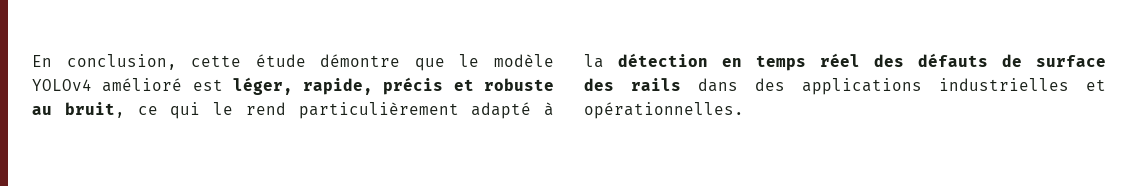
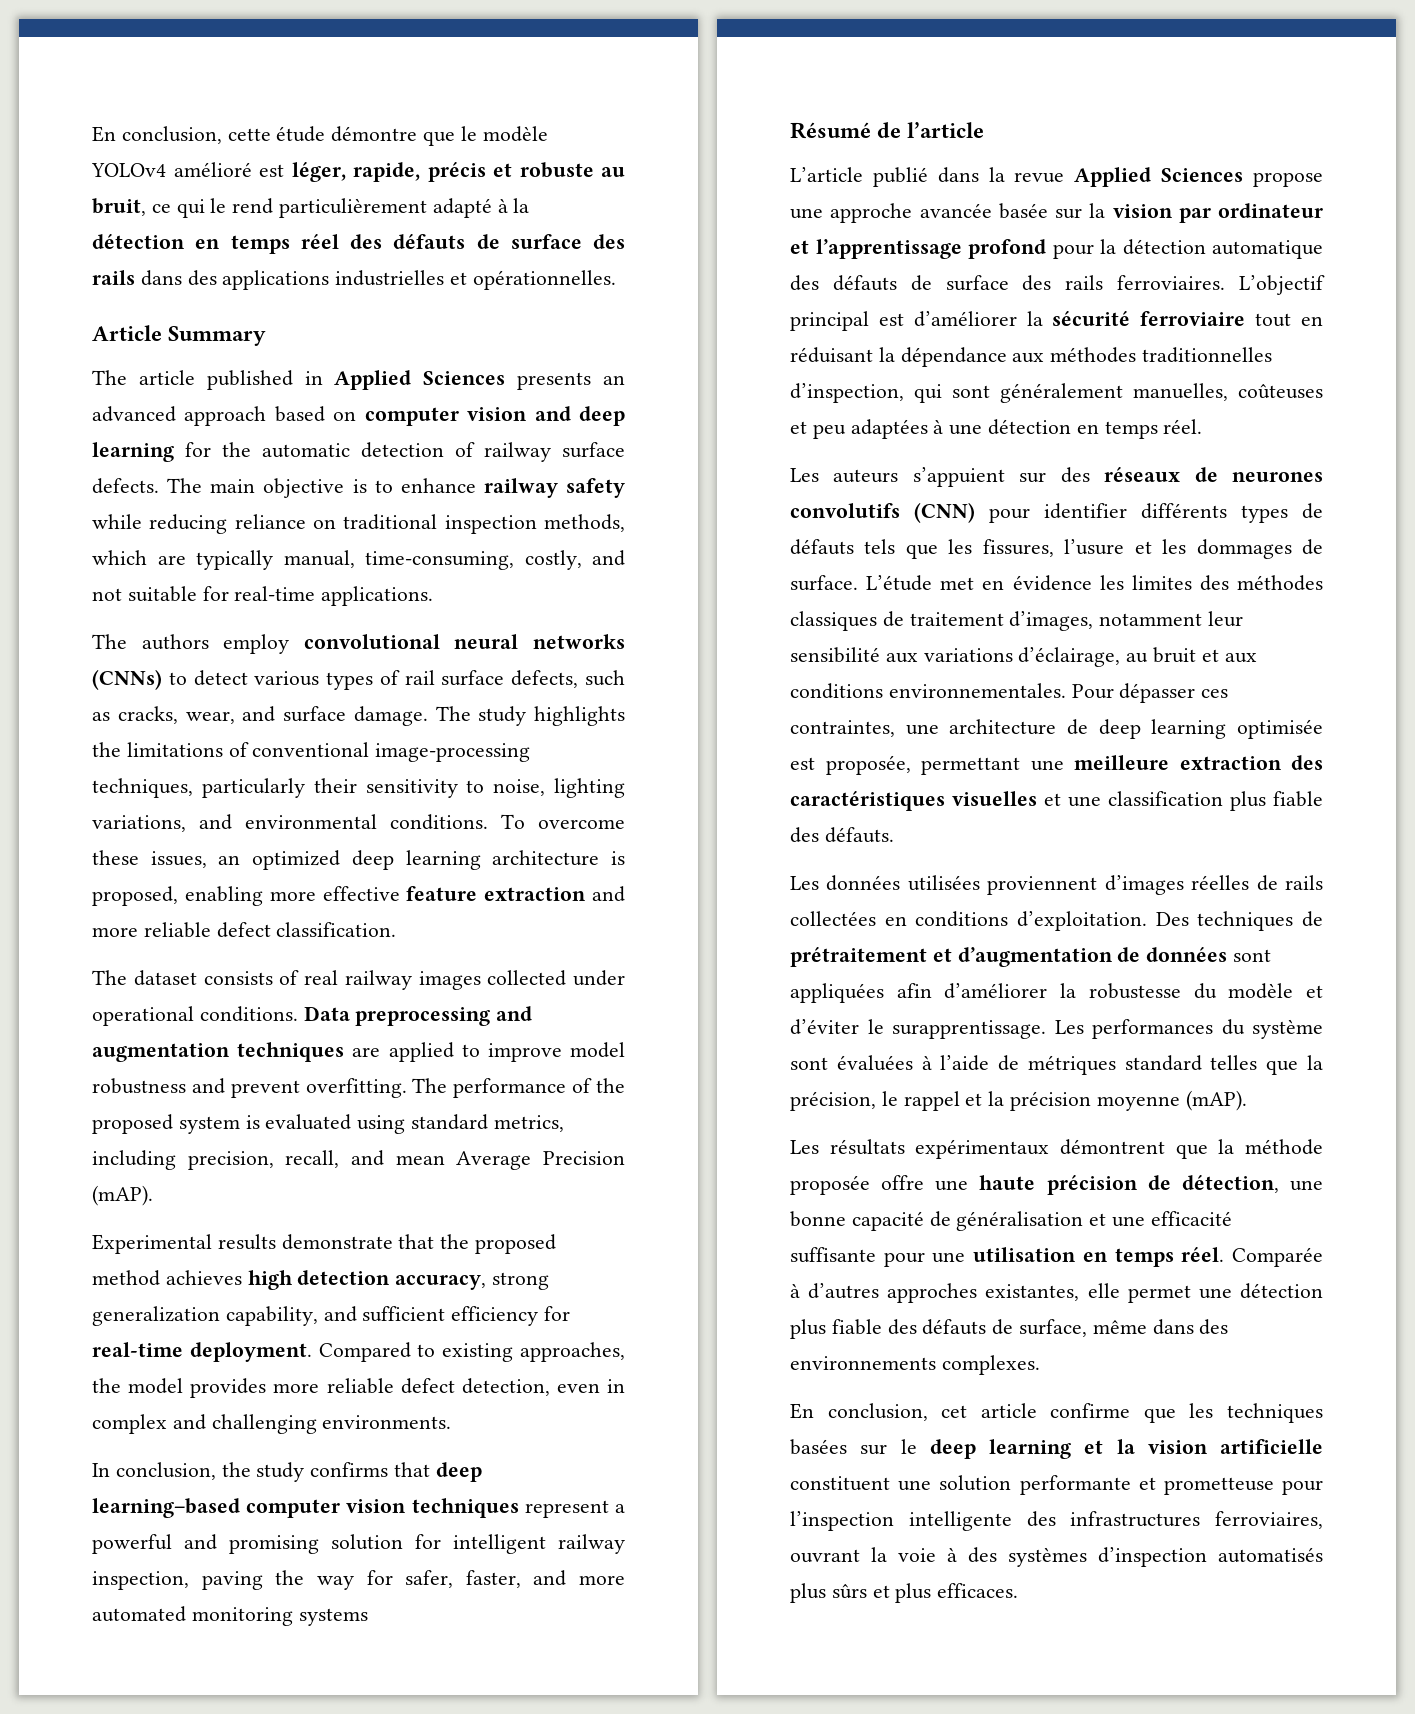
+ Article Summary
+ The article published in Applied Sciences presents an advanced approach based on computer vision and deep learning for the automatic detection of railway surface defects. The main objective is to enhance railway safety while reducing reliance on traditional inspection methods, which are typically manual, time-consuming, costly, and not suitable for real-time applications.
+ The authors employ convolutional neural networks (CNNs) to detect various types of rail surface defects, such as cracks, wear, and surface damage. The study highlights the limitations of conventional image-processing techniques, particularly their sensitivity to noise, lighting variations, and environmental conditions. To overcome these issues, an optimized deep learning architecture is proposed, enabling more effective feature extraction and more reliable defect classification.
+ The dataset consists of real railway images collected under operational conditions. Data preprocessing and augmentation techniques are applied to improve model robustness and prevent overfitting. The performance of the proposed system is evaluated using standard metrics, including precision, recall, and mean Average Precision (mAP).
+ Experimental results demonstrate that the proposed method achieves high detection accuracy, strong generalization capability, and sufficient efficiency for real-time deployment. Compared to existing approaches, the model provides more reliable defect detection, even in complex and challenging environments.
+ In conclusion, the study confirms that deep learning–based computer vision techniques represent a powerful and promising solution for intelligent railway inspection, paving the way for safer, faster, and more automated monitoring systems
+ Résumé de l’article
+ L’article publié dans la revue Applied Sciences propose une approche avancée basée sur la vision par ordinateur et l’apprentissage profond pour la détection automatique des défauts de surface des rails ferroviaires. L’objectif principal est d’améliorer la sécurité ferroviaire tout en réduisant la dépendance aux méthodes traditionnelles d’inspection, qui sont généralement manuelles, coûteuses et peu adaptées à une détection en temps réel.
+ Les auteurs s’appuient sur des réseaux de neurones convolutifs (CNN) pour identifier différents types de défauts tels que les fissures, l’usure et les dommages de surface. L’étude met en évidence les limites des méthodes classiques de traitement d’images, notamment leur sensibilité aux variations d’éclairage, au bruit et aux conditions environnementales. Pour dépasser ces contraintes, une architecture de deep learning optimisée est proposée, permettant une meilleure extraction des caractéristiques visuelles et une classification plus fiable des défauts.
+ Les données utilisées proviennent d’images réelles de rails collectées en conditions d’exploitation. Des techniques de prétraitement et d’augmentation de données sont appliquées afin d’améliorer la robustesse du modèle et d’éviter le surapprentissage. Les performances du système sont évaluées à l’aide de métriques standard telles que la précision, le rappel et la précision moyenne (mAP).
+ Les résultats expérimentaux démontrent que la méthode proposée offre une haute précision de détection, une bonne capacité de généralisation et une efficacité suffisante pour une utilisation en temps réel. Comparée à d’autres approches existantes, elle permet une détection plus fiable des défauts de surface, même dans des environnements complexes.
+ En conclusion, cet article confirme que les techniques basées sur le deep learning et la vision artificielle constituent une solution performante et prometteuse pour l’inspection intelligente des infrastructures ferroviaires, ouvrant la voie à des systèmes d’inspection automatisés plus sûrs et plus efficaces.

